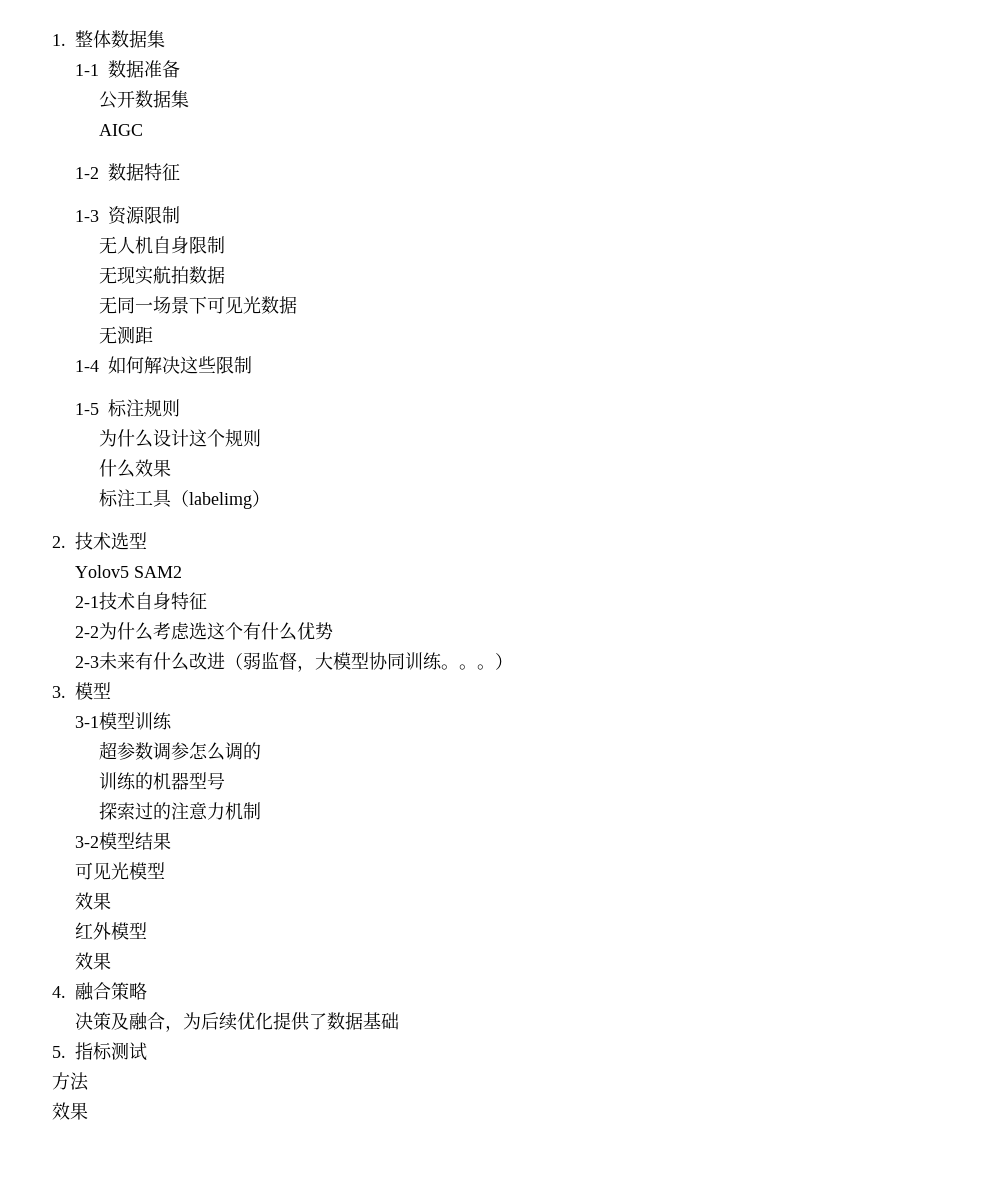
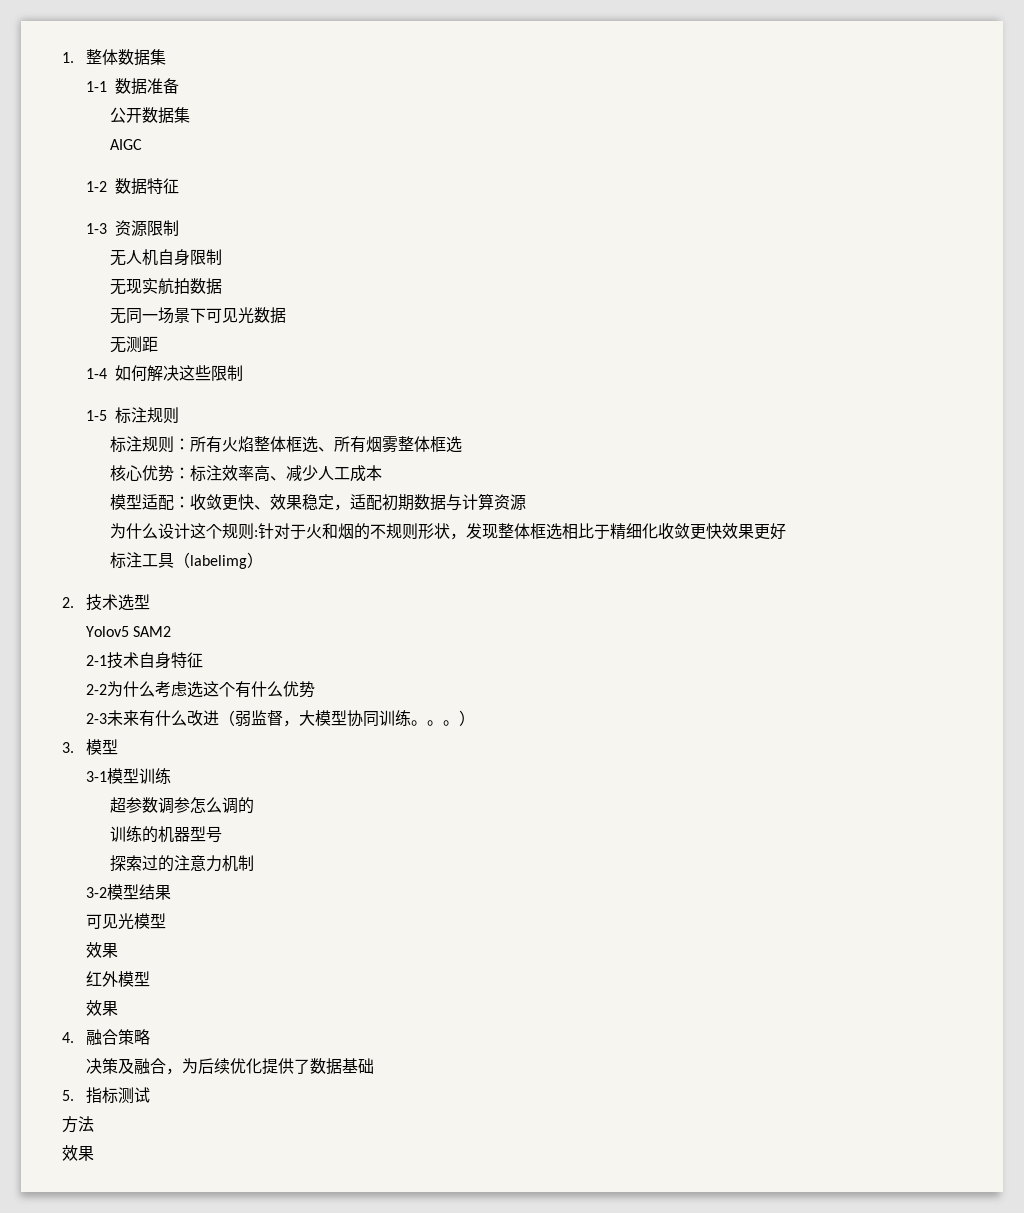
+ 标注规则：所有火焰整体框选、所有烟雾整体框选
+ 核心优势：标注效率高、减少人工成本
+ 模型适配：收敛更快、效果稳定，适配初期数据与计算资源
- 为什么设计这个规则
- 什么效果
+ 为什么设计这个规则:针对于火和烟的不规则形状，发现整体框选相比于精细化收敛更快效果更好

